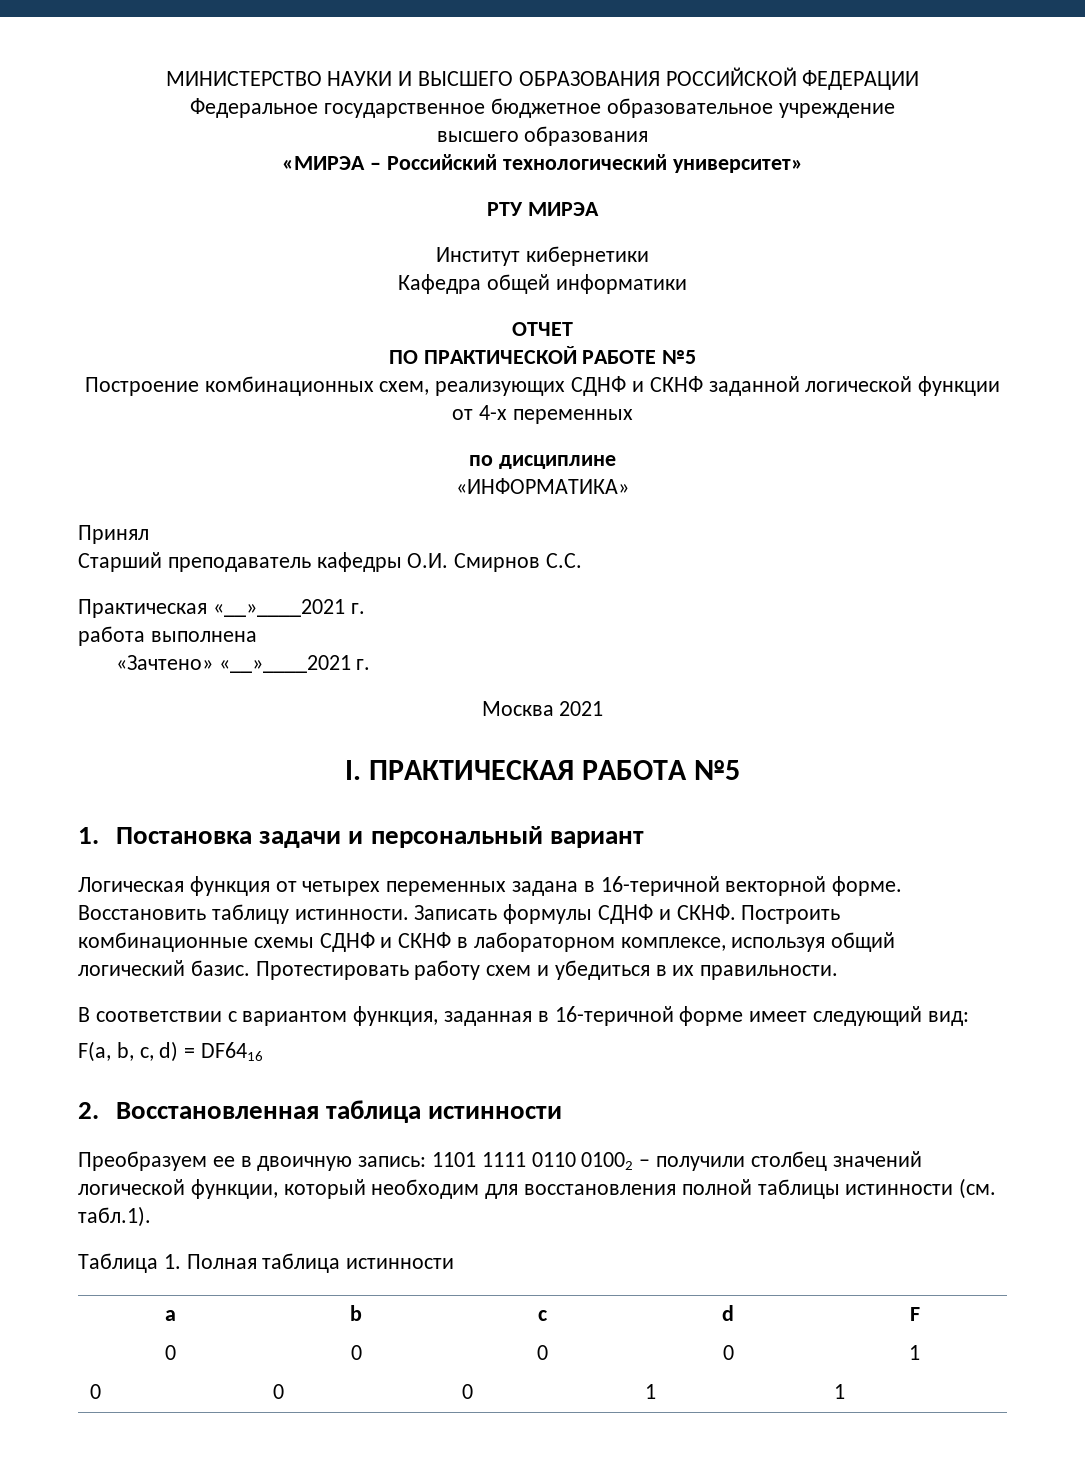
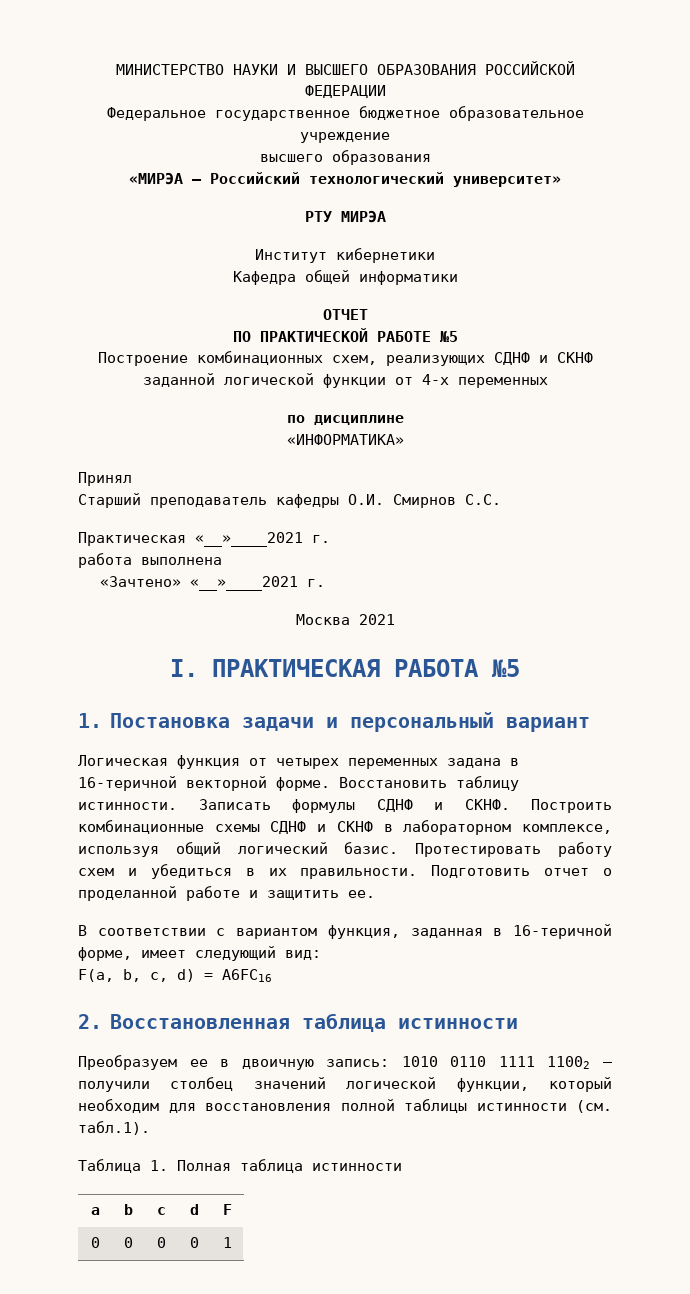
+ Подготовить отчет о проделанной работе и защитить ее.
- В соответствии с вариантом функция, заданная в 16-теричной форме имеет следующий вид:
+ В соответствии с вариантом функция, заданная в 16-теричной форме, имеет следующий вид:
- F(a, b, c, d) = DF6416
+ F(a, b, c, d) = A6FC16
- Преобразуем ее в двоичную запись: 1101 1111 0110 01002 – получили столбец значений логической функции, который необходим для восстановления полной таблицы истинности (см. табл.1).
+ Преобразуем ее в двоичную запись: 1010 0110 1111 11002 – получили столбец значений логической функции, который необходим для восстановления полной таблицы истинности (см. табл.1).
- 0 | 0 | 0 | 1 | 1

